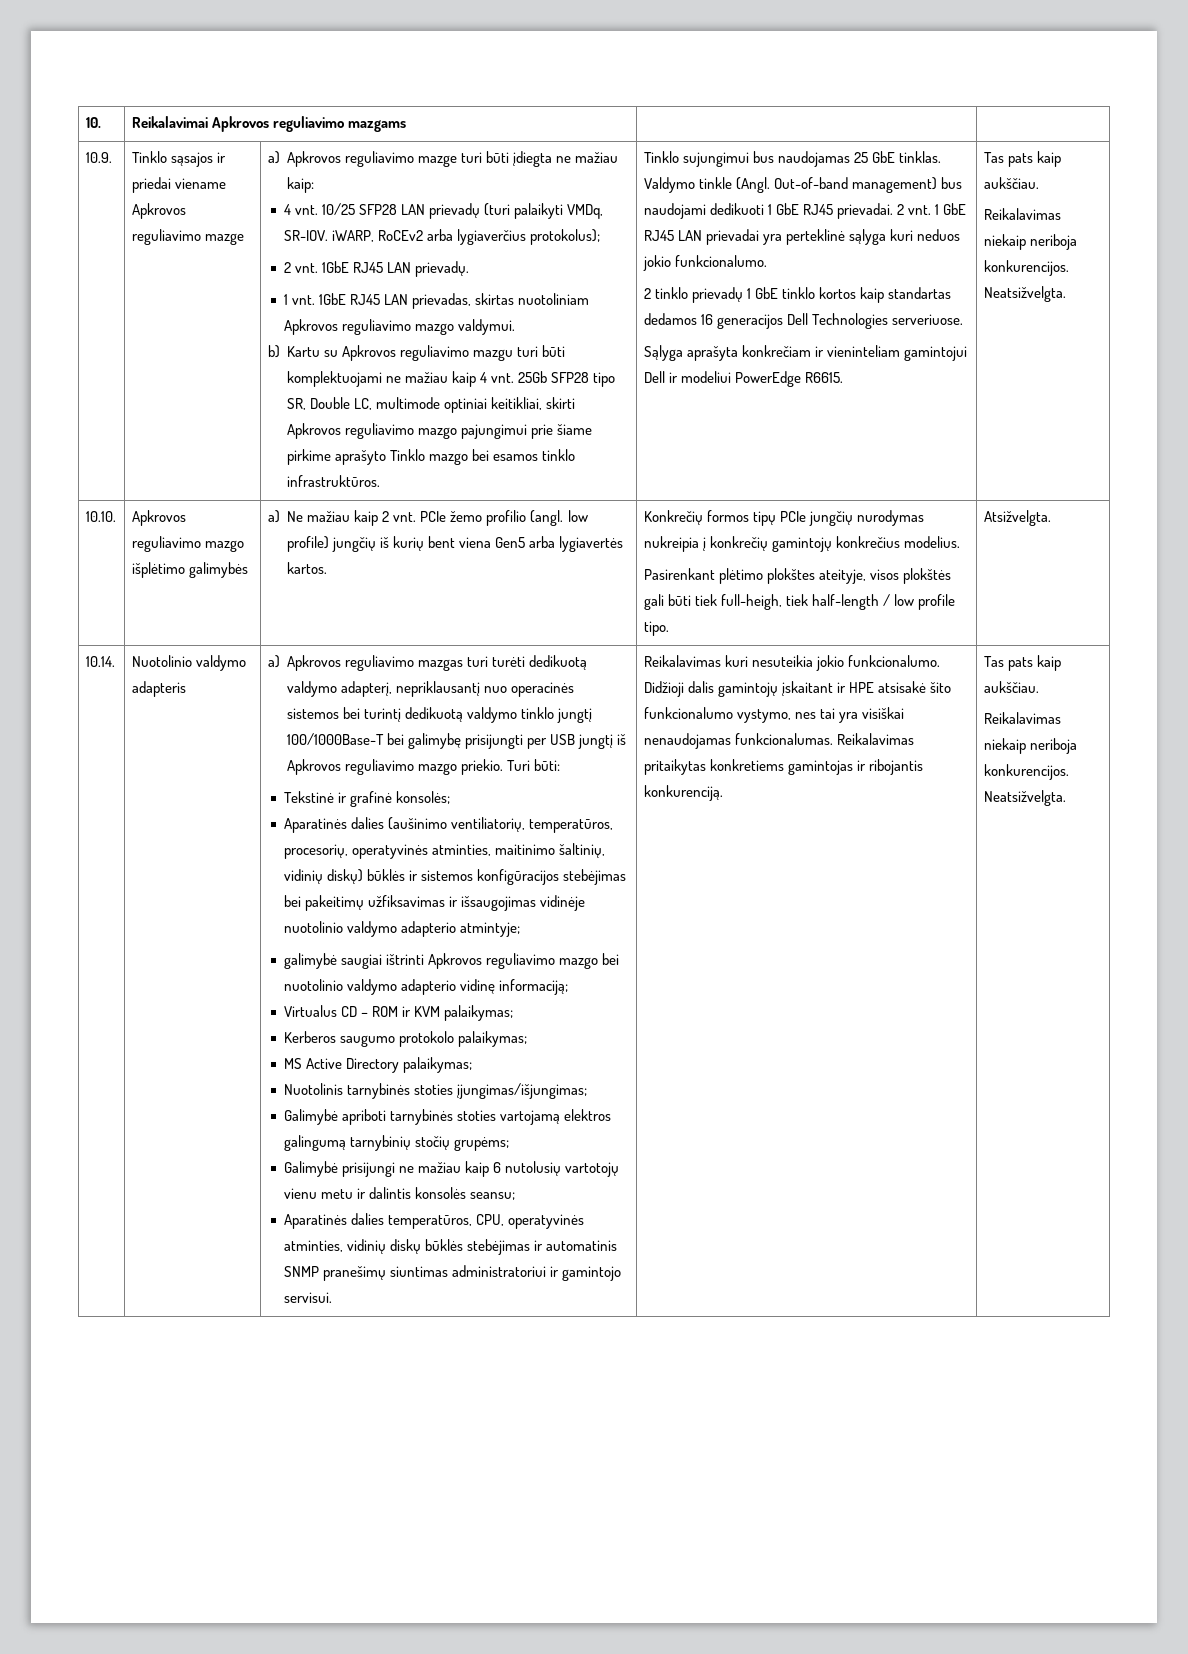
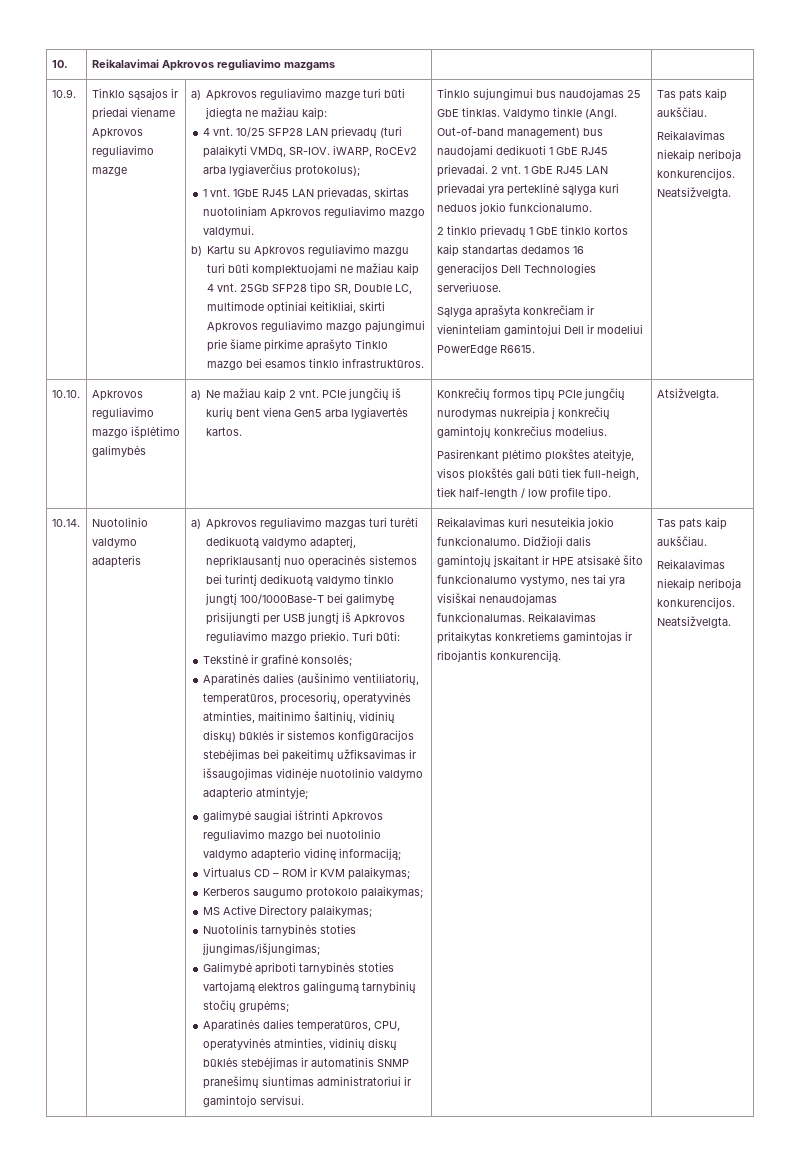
- 2 vnt. 1GbE RJ45 LAN prievadų.
- PCIe žemo profilio (angl. low profile) jungčių iš kurių bent viena Gen5 arba lygiavertės kartos.
+ PCIe jungčių iš kurių bent viena Gen5 arba lygiavertės kartos.
- Galimybė prisijungi ne mažiau kaip 6 nutolusių vartotojų vienu metu ir dalintis konsolės seansu;

